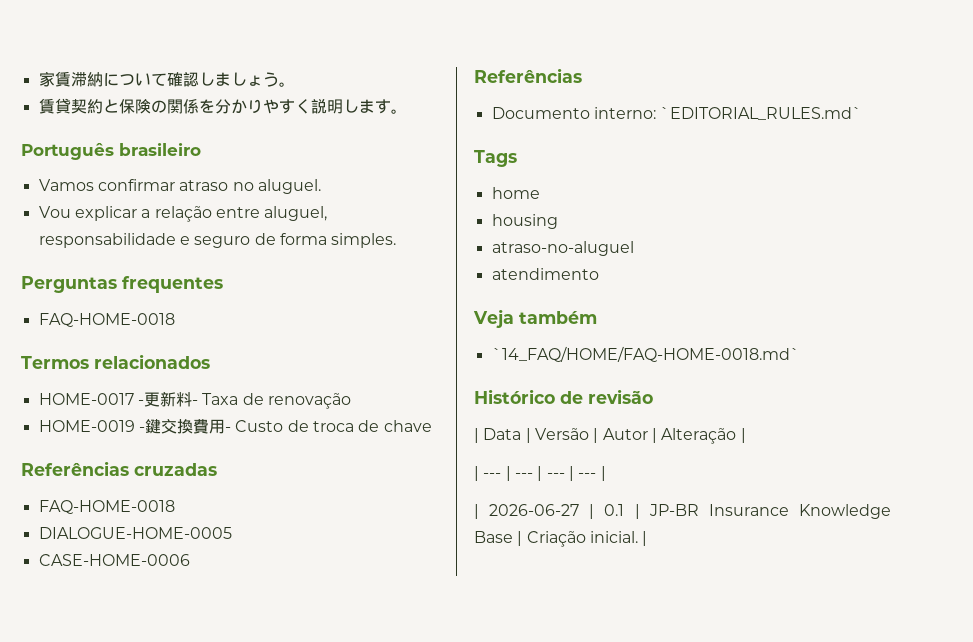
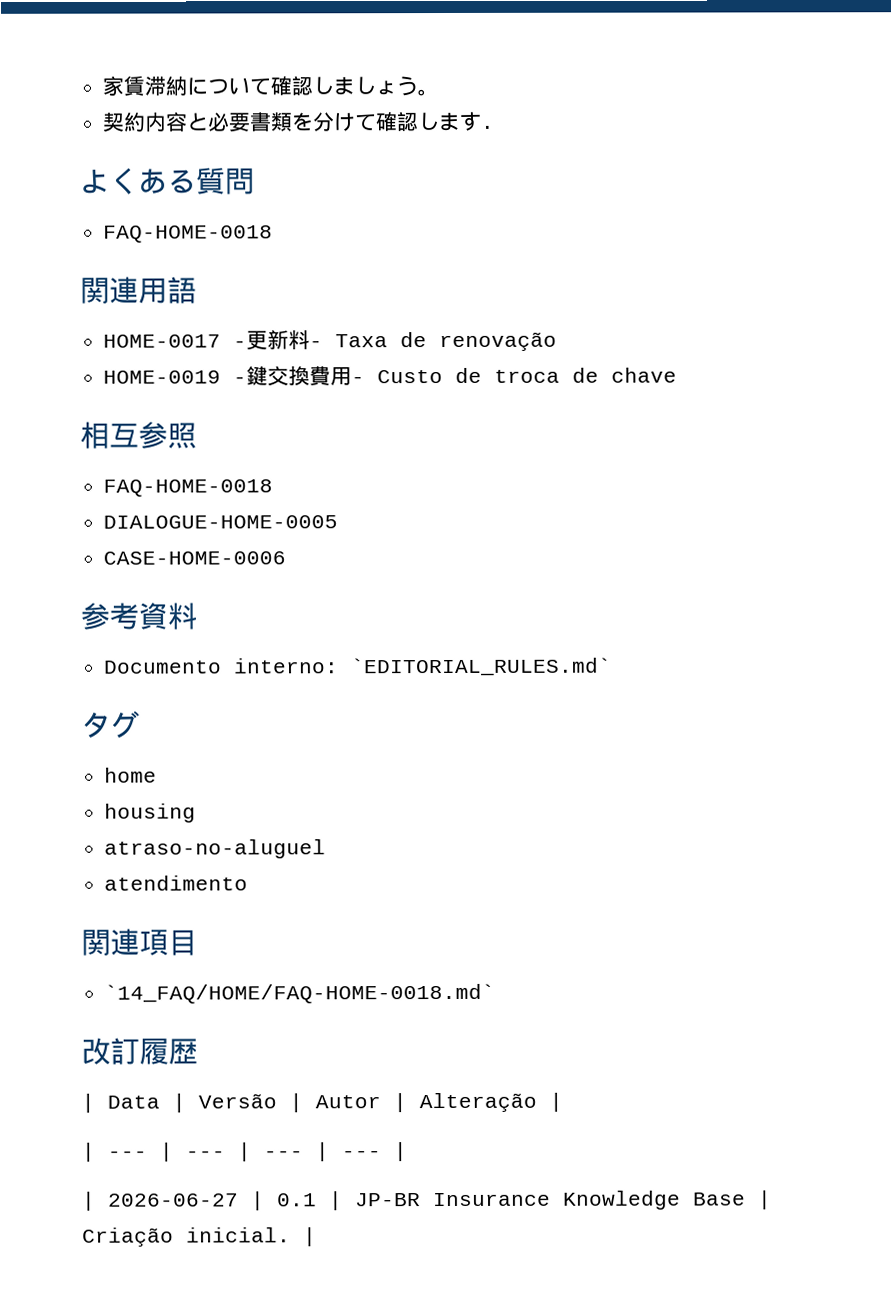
- 賃貸契約と保険の関係を分かりやすく説明します。
- Português brasileiro
- Vamos confirmar atraso no aluguel.
- Vou explicar a relação entre aluguel, responsabilidade e seguro de forma simples.
- Perguntas frequentes
+ 契約内容と必要書類を分けて確認します.
+ よくある質問
  FAQ-HOME-0018
- Termos relacionados
+ 関連用語
- Referências cruzadas
+ 相互参照
  CASE-HOME-0006
- Referências
+ 参考資料
- Tags
+ タグ
- Veja também
+ 関連項目
- Histórico de revisão
+ 改訂履歴

